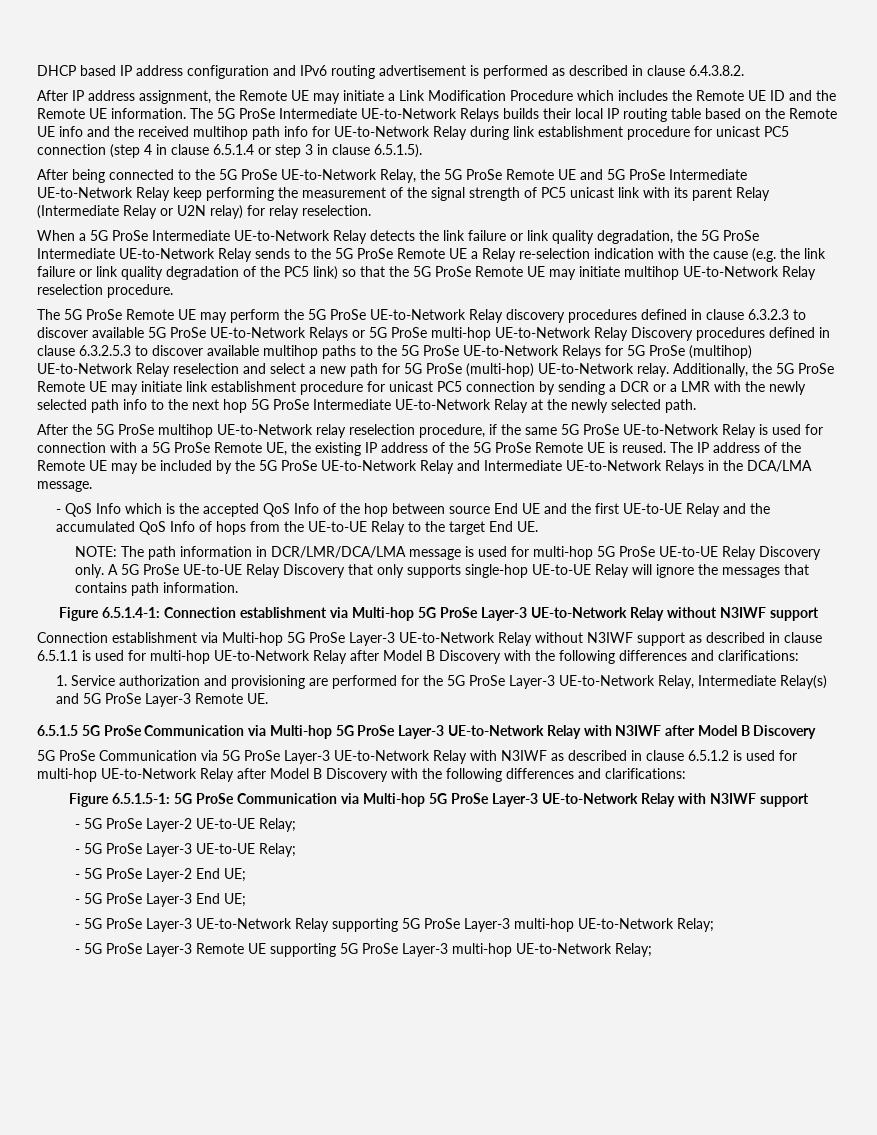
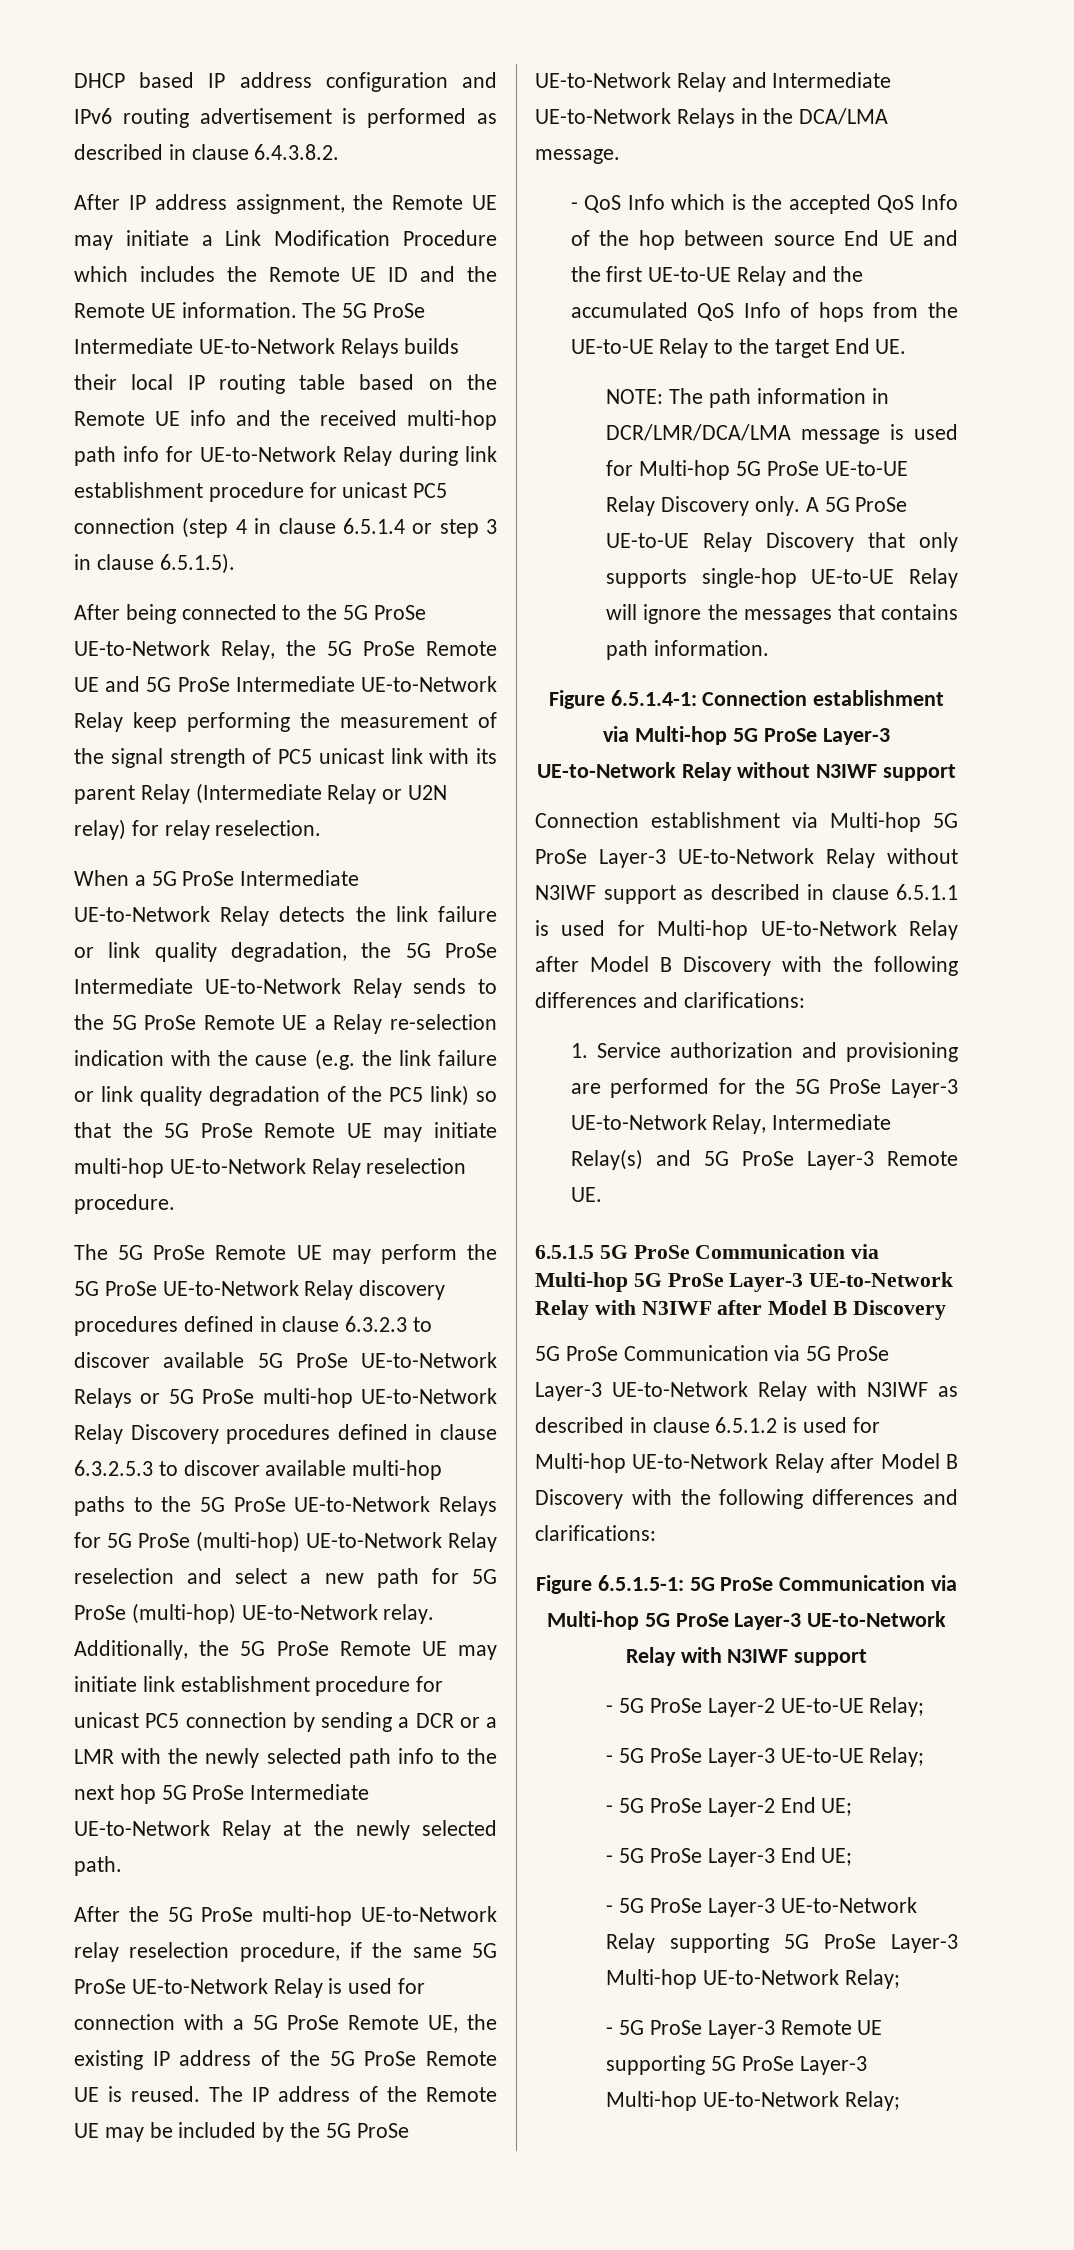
- The 5G ProSe Intermediate UE-to-Network Relays builds their local IP routing table based on the Remote UE info and the received multihop path info for UE-to-Network Relay during link establishment procedure for unicast PC5 connection (step 4 in clause 6.5.1.4 or step 3 in clause 6.5.1.5).
+ The 5G ProSe Intermediate UE-to-Network Relays builds their local IP routing table based on the Remote UE info and the received multi-hop path info for UE-to-Network Relay during link establishment procedure for unicast PC5 connection (step 4 in clause 6.5.1.4 or step 3 in clause 6.5.1.5).
- When a 5G ProSe Intermediate UE-to-Network Relay detects the link failure or link quality degradation, the 5G ProSe Intermediate UE-to-Network Relay sends to the 5G ProSe Remote UE a Relay re-selection indication with the cause (e.g. the link failure or link quality degradation of the PC5 link) so that the 5G ProSe Remote UE may initiate multihop UE-to-Network Relay reselection procedure.
+ When a 5G ProSe Intermediate UE-to-Network Relay detects the link failure or link quality degradation, the 5G ProSe Intermediate UE-to-Network Relay sends to the 5G ProSe Remote UE a Relay re-selection indication with the cause (e.g. the link failure or link quality degradation of the PC5 link) so that the 5G ProSe Remote UE may initiate multi-hop UE-to-Network Relay reselection procedure.
- The 5G ProSe Remote UE may perform the 5G ProSe UE-to-Network Relay discovery procedures defined in clause 6.3.2.3 to discover available 5G ProSe UE-to-Network Relays or 5G ProSe multi-hop UE-to-Network Relay Discovery procedures defined in clause 6.3.2.5.3 to discover available multihop paths to the 5G ProSe UE-to-Network Relays for 5G ProSe (multihop) UE-to-Network Relay reselection and select a new path for 5G ProSe (multi-hop) UE-to-Network relay.
+ The 5G ProSe Remote UE may perform the 5G ProSe UE-to-Network Relay discovery procedures defined in clause 6.3.2.3 to discover available 5G ProSe UE-to-Network Relays or 5G ProSe multi-hop UE-to-Network Relay Discovery procedures defined in clause 6.3.2.5.3 to discover available multi-hop paths to the 5G ProSe UE-to-Network Relays for 5G ProSe (multi-hop) UE-to-Network Relay reselection and select a new path for 5G ProSe (multi-hop) UE-to-Network relay.
- After the 5G ProSe multihop UE-to-Network relay reselection procedure, if the same 5G ProSe UE-to-Network Relay is used for connection with a 5G ProSe Remote UE, the existing IP address of the 5G ProSe Remote UE is reused.
+ After the 5G ProSe multi-hop UE-to-Network relay reselection procedure, if the same 5G ProSe UE-to-Network Relay is used for connection with a 5G ProSe Remote UE, the existing IP address of the 5G ProSe Remote UE is reused.
- NOTE: The path information in DCR/LMR/DCA/LMA message is used for multi-hop 5G ProSe UE-to-UE Relay Discovery only.
+ NOTE: The path information in DCR/LMR/DCA/LMA message is used for Multi-hop 5G ProSe UE-to-UE Relay Discovery only.
- Connection establishment via Multi-hop 5G ProSe Layer-3 UE-to-Network Relay without N3IWF support as described in clause 6.5.1.1 is used for multi-hop UE-to-Network Relay after Model B Discovery with the following differences and clarifications:
+ Connection establishment via Multi-hop 5G ProSe Layer-3 UE-to-Network Relay without N3IWF support as described in clause 6.5.1.1 is used for Multi-hop UE-to-Network Relay after Model B Discovery with the following differences and clarifications:
- 5G ProSe Communication via 5G ProSe Layer-3 UE-to-Network Relay with N3IWF as described in clause 6.5.1.2 is used for multi-hop UE-to-Network Relay after Model B Discovery with the following differences and clarifications:
+ 5G ProSe Communication via 5G ProSe Layer-3 UE-to-Network Relay with N3IWF as described in clause 6.5.1.2 is used for Multi-hop UE-to-Network Relay after Model B Discovery with the following differences and clarifications:
- - 5G ProSe Layer-3 UE-to-Network Relay supporting 5G ProSe Layer-3 multi-hop UE-to-Network Relay;
+ - 5G ProSe Layer-3 UE-to-Network Relay supporting 5G ProSe Layer-3 Multi-hop UE-to-Network Relay;
- - 5G ProSe Layer-3 Remote UE supporting 5G ProSe Layer-3 multi-hop UE-to-Network Relay;
+ - 5G ProSe Layer-3 Remote UE supporting 5G ProSe Layer-3 Multi-hop UE-to-Network Relay;

